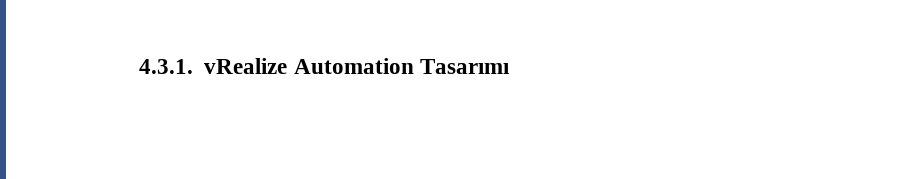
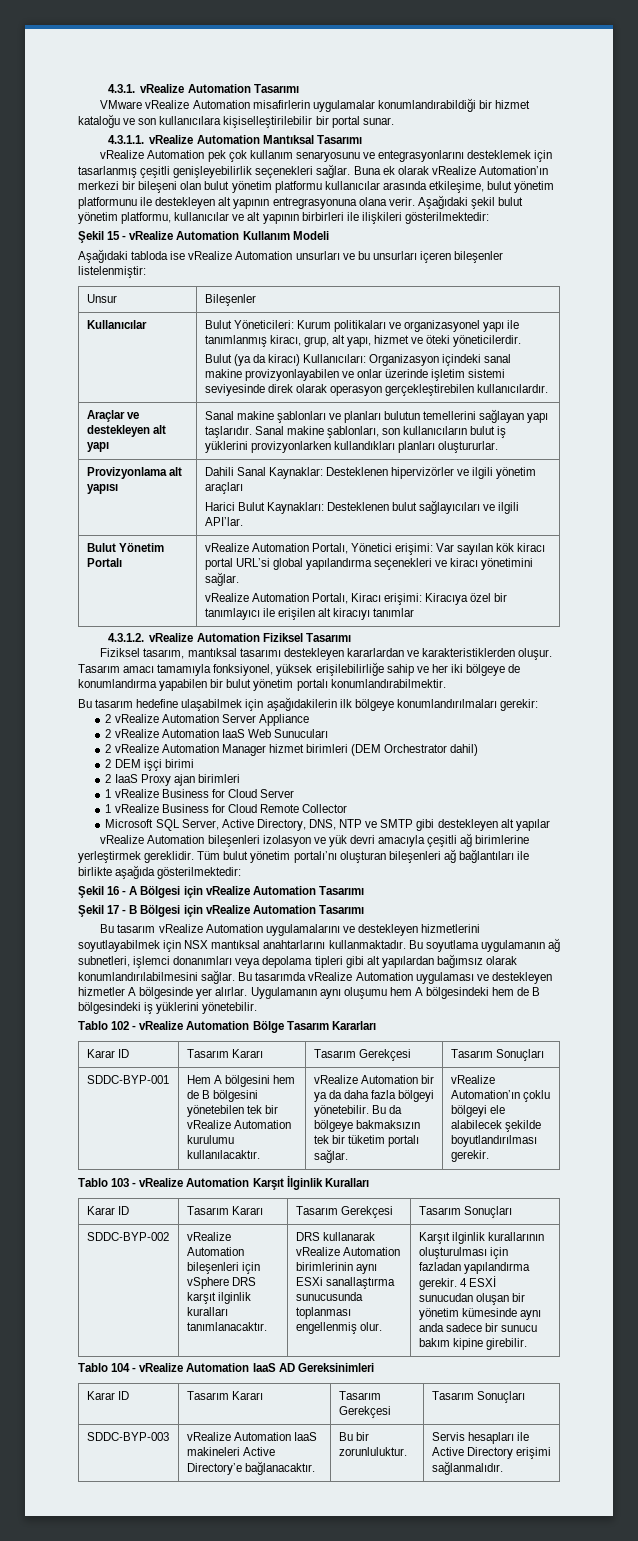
+ VMware vRealize Automation misafirlerin uygulamalar konumlandırabildiği bir hizmet kataloğu ve son kullanıcılara kişiselleştirilebilir bir portal sunar.
+ 4.3.1.1. vRealize Automation Mantıksal Tasarımı
+ vRealize Automation pek çok kullanım senaryosunu ve entegrasyonlarını desteklemek için tasarlanmış çeşitli genişleyebilirlik seçenekleri sağlar. Buna ek olarak vRealize Automation’ın merkezi bir bileşeni olan bulut yönetim platformu kullanıcılar arasında etkileşime, bulut yönetim platformunu ile destekleyen alt yapının entregrasyonuna olana verir. Aşağıdaki şekil bulut yönetim platformu, kullanıcılar ve alt yapının birbirleri ile ilişkileri gösterilmektedir:
+ Şekil 15 - vRealize Automation Kullanım Modeli
+ Aşağıdaki tabloda ise vRealize Automation unsurları ve bu unsurları içeren bileşenler listelenmiştir:
+ Unsur | Bileşenler
+ Kullanıcılar | Bulut Yöneticileri: Kurum politikaları ve organizasyonel yapı ile tanımlanmış kiracı, grup, alt yapı, hizmet ve öteki yöneticilerdir.
+ Bulut (ya da kiracı) Kullanıcıları: Organizasyon içindeki sanal makine provizyonlayabilen ve onlar üzerinde işletim sistemi seviyesinde direk olarak operasyon gerçekleştirebilen kullanıcılardır.
+ Araçlar ve destekleyen alt yapı | Sanal makine şablonları ve planları bulutun temellerini sağlayan yapı taşlarıdır. Sanal makine şablonları, son kullanıcıların bulut iş yüklerini provizyonlarken kullandıkları planları oluştururlar.
+ Provizyonlama alt yapısı | Dahili Sanal Kaynaklar: Desteklenen hipervizörler ve ilgili yönetim araçları
+ Harici Bulut Kaynakları: Desteklenen bulut sağlayıcıları ve ilgili API’lar.
+ Bulut Yönetim Portalı | vRealize Automation Portalı, Yönetici erişimi: Var sayılan kök kiracı portal URL’si global yapılandırma seçenekleri ve kiracı yönetimini sağlar.
+ vRealize Automation Portalı, Kiracı erişimi: Kiracıya özel bir tanımlayıcı ile erişilen alt kiracıyı tanımlar
+ 4.3.1.2. vRealize Automation Fiziksel Tasarımı
+ Fiziksel tasarım, mantıksal tasarımı destekleyen kararlardan ve karakteristiklerden oluşur. Tasarım amacı tamamıyla fonksiyonel, yüksek erişilebilirliğe sahip ve her iki bölgeye de konumlandırma yapabilen bir bulut yönetim portalı konumlandırabilmektir.
+ Bu tasarım hedefine ulaşabilmek için aşağıdakilerin ilk bölgeye konumlandırılmaları gerekir:
+ 2 vRealize Automation Server Appliance
+ 2 vRealize Automation IaaS Web Sunucuları
+ 2 vRealize Automation Manager hizmet birimleri (DEM Orchestrator dahil)
+ 2 DEM işçi birimi
+ 2 IaaS Proxy ajan birimleri
+ 1 vRealize Business for Cloud Server
+ 1 vRealize Business for Cloud Remote Collector
+ Microsoft SQL Server, Active Directory, DNS, NTP ve SMTP gibi destekleyen alt yapılar
+ vRealize Automation bileşenleri izolasyon ve yük devri amacıyla çeşitli ağ birimlerine yerleştirmek gereklidir. Tüm bulut yönetim portalı’nı oluşturan bileşenleri ağ bağlantıları ile birlikte aşağıda gösterilmektedir:
+ Şekil 16 - A Bölgesi için vRealize Automation Tasarımı
+ Şekil 17 - B Bölgesi için vRealize Automation Tasarımı
+ Bu tasarım vRealize Automation uygulamalarını ve destekleyen hizmetlerini soyutlayabilmek için NSX mantıksal anahtarlarını kullanmaktadır. Bu soyutlama uygulamanın ağ subnetleri, işlemci donanımları veya depolama tipleri gibi alt yapılardan bağımsız olarak konumlandırılabilmesini sağlar. Bu tasarımda vRealize Automation uygulaması ve destekleyen hizmetler A bölgesinde yer alırlar. Uygulamanın aynı oluşumu hem A bölgesindeki hem de B bölgesindeki iş yüklerini yönetebilir.
+ Tablo 102 - vRealize Automation Bölge Tasarım Kararları
+ Karar ID | Tasarım Kararı | Tasarım Gerekçesi | Tasarım Sonuçları
+ SDDC-BYP-001 | Hem A bölgesini hem de B bölgesini yönetebilen tek bir vRealize Automation kurulumu kullanılacaktır. | vRealize Automation bir ya da daha fazla bölgeyi yönetebilir. Bu da bölgeye bakmaksızın tek bir tüketim portalı sağlar. | vRealize Automation’ın çoklu bölgeyi ele alabilecek şekilde boyutlandırılması gerekir.
+ Tablo 103 - vRealize Automation Karşıt İlginlik Kuralları
+ Karar ID | Tasarım Kararı | Tasarım Gerekçesi | Tasarım Sonuçları
+ SDDC-BYP-002 | vRealize Automation bileşenleri için vSphere DRS karşıt ilginlik kuralları tanımlanacaktır. | DRS kullanarak vRealize Automation birimlerinin aynı ESXi sanallaştırma sunucusunda toplanması engellenmiş olur. | Karşıt ilginlik kurallarının oluşturulması için fazladan yapılandırma gerekir. 4 ESXİ sunucudan oluşan bir yönetim kümesinde aynı anda sadece bir sunucu bakım kipine girebilir.
+ Tablo 104 - vRealize Automation IaaS AD Gereksinimleri
+ Karar ID | Tasarım Kararı | Tasarım Gerekçesi | Tasarım Sonuçları
+ SDDC-BYP-003 | vRealize Automation IaaS makineleri Active Directory’e bağlanacaktır. | Bu bir zorunluluktur. | Servis hesapları ile Active Directory erişimi sağlanmalıdır.

